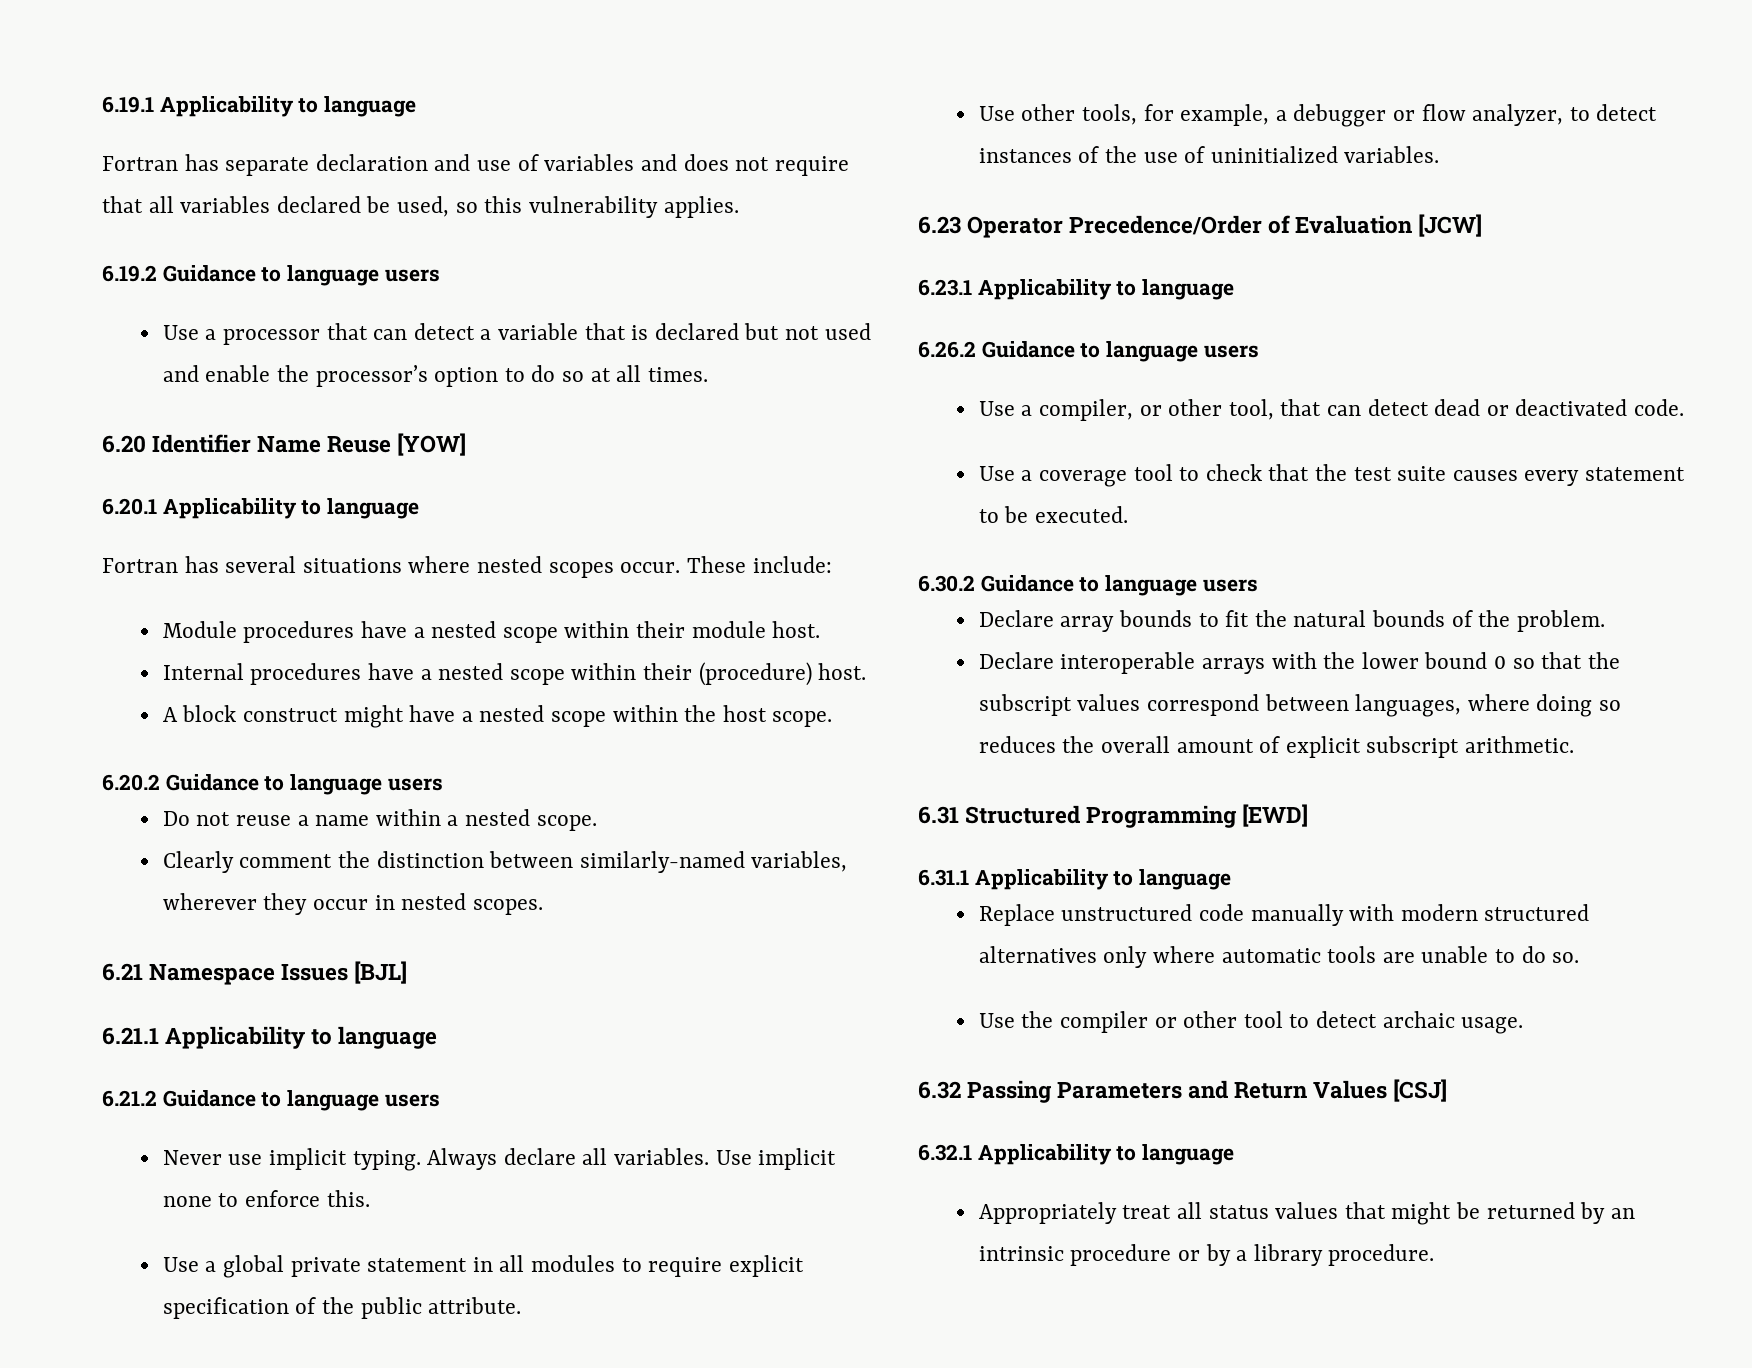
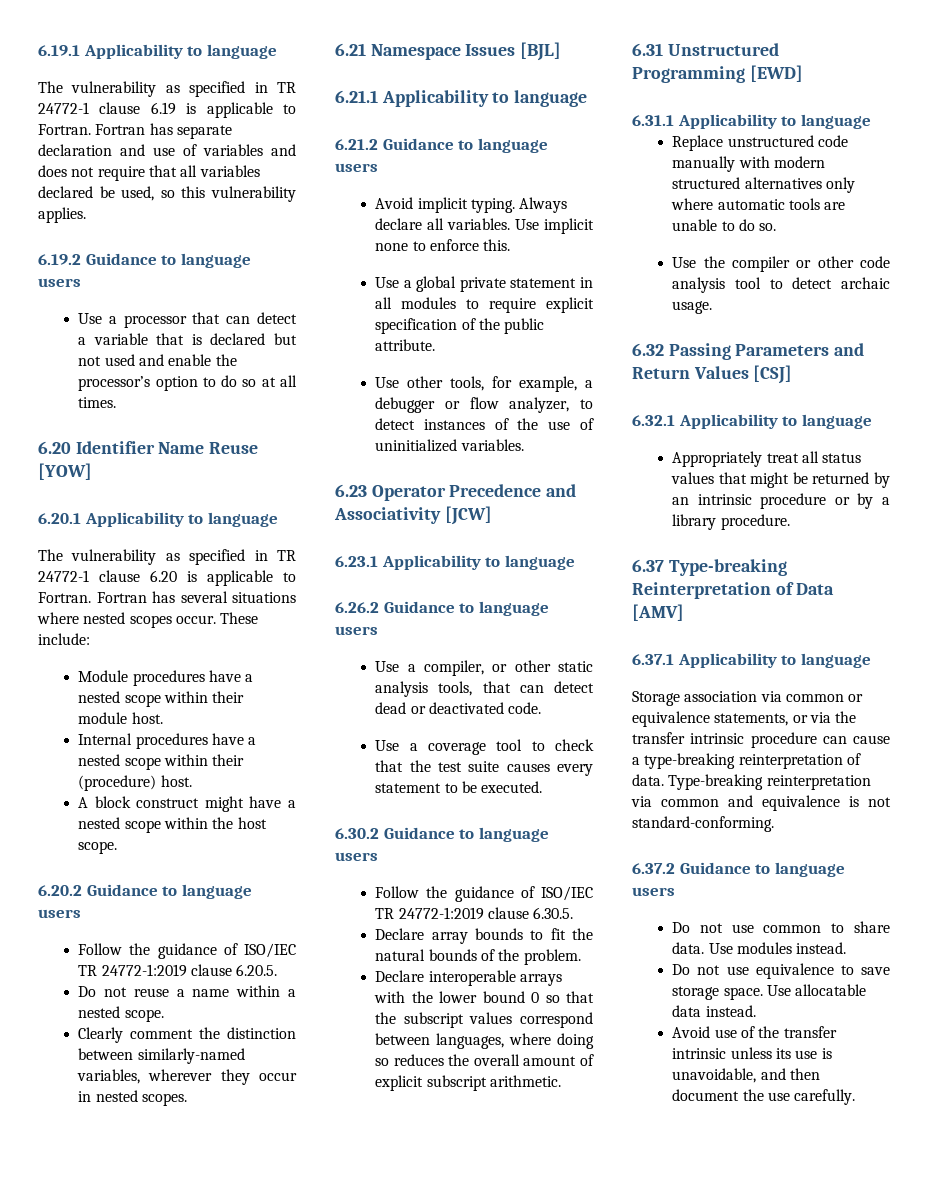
+ The vulnerability as specified in TR 24772-1 clause 6.19 is applicable to Fortran.
+ The vulnerability as specified in TR 24772-1 clause 6.20 is applicable to Fortran.
+ Follow the guidance of ISO/IEC TR 24772-1:2019 clause 6.20.5.
- Never use implicit typing.
+ Avoid implicit typing.
- 6.23 Operator Precedence/Order of Evaluation [JCW]
+ 6.23 Operator Precedence and Associativity [JCW]
- Use a compiler, or other tool, that can detect dead or deactivated code.
+ Use a compiler, or other static analysis tools, that can detect dead or deactivated code.
+ Follow the guidance of ISO/IEC TR 24772-1:2019 clause 6.30.5.
- 6.31 Structured Programming [EWD]
+ 6.31 Unstructured Programming [EWD]
- Use the compiler or other tool to detect archaic usage.
+ Use the compiler or other code analysis tool to detect archaic usage.
+ 6.37 Type-breaking Reinterpretation of Data [AMV]
+ 6.37.1 Applicability to language
+ Storage association via common or equivalence statements, or via the transfer intrinsic procedure can cause a type-breaking reinterpretation of data. Type-breaking reinterpretation via common and equivalence is not standard-conforming.
+ 6.37.2 Guidance to language users
+ Do not use common to share data. Use modules instead.
+ Do not use equivalence to save storage space. Use allocatable data instead.
+ Avoid use of the transfer intrinsic unless its use is unavoidable, and then document the use carefully.

